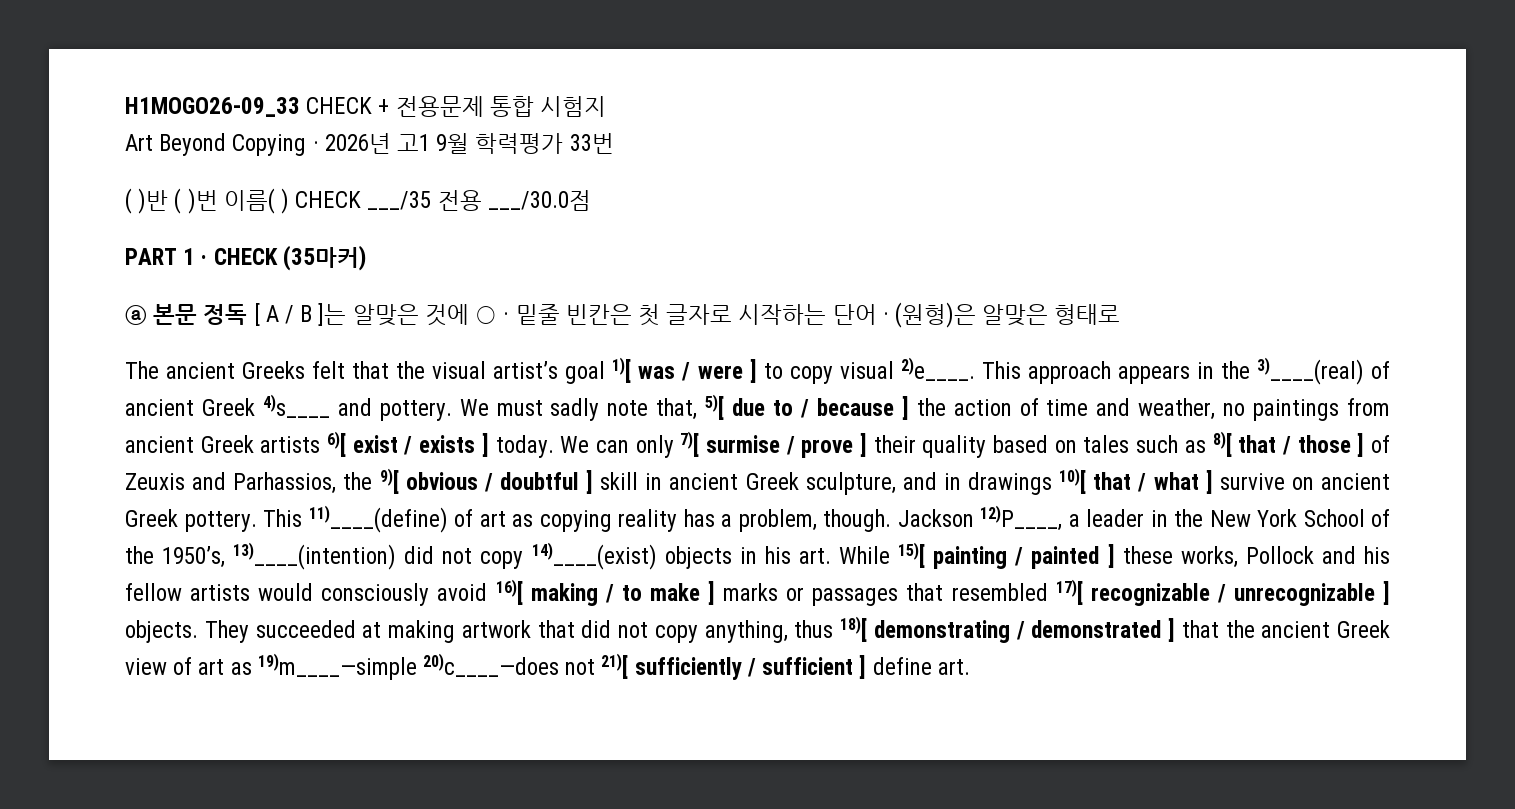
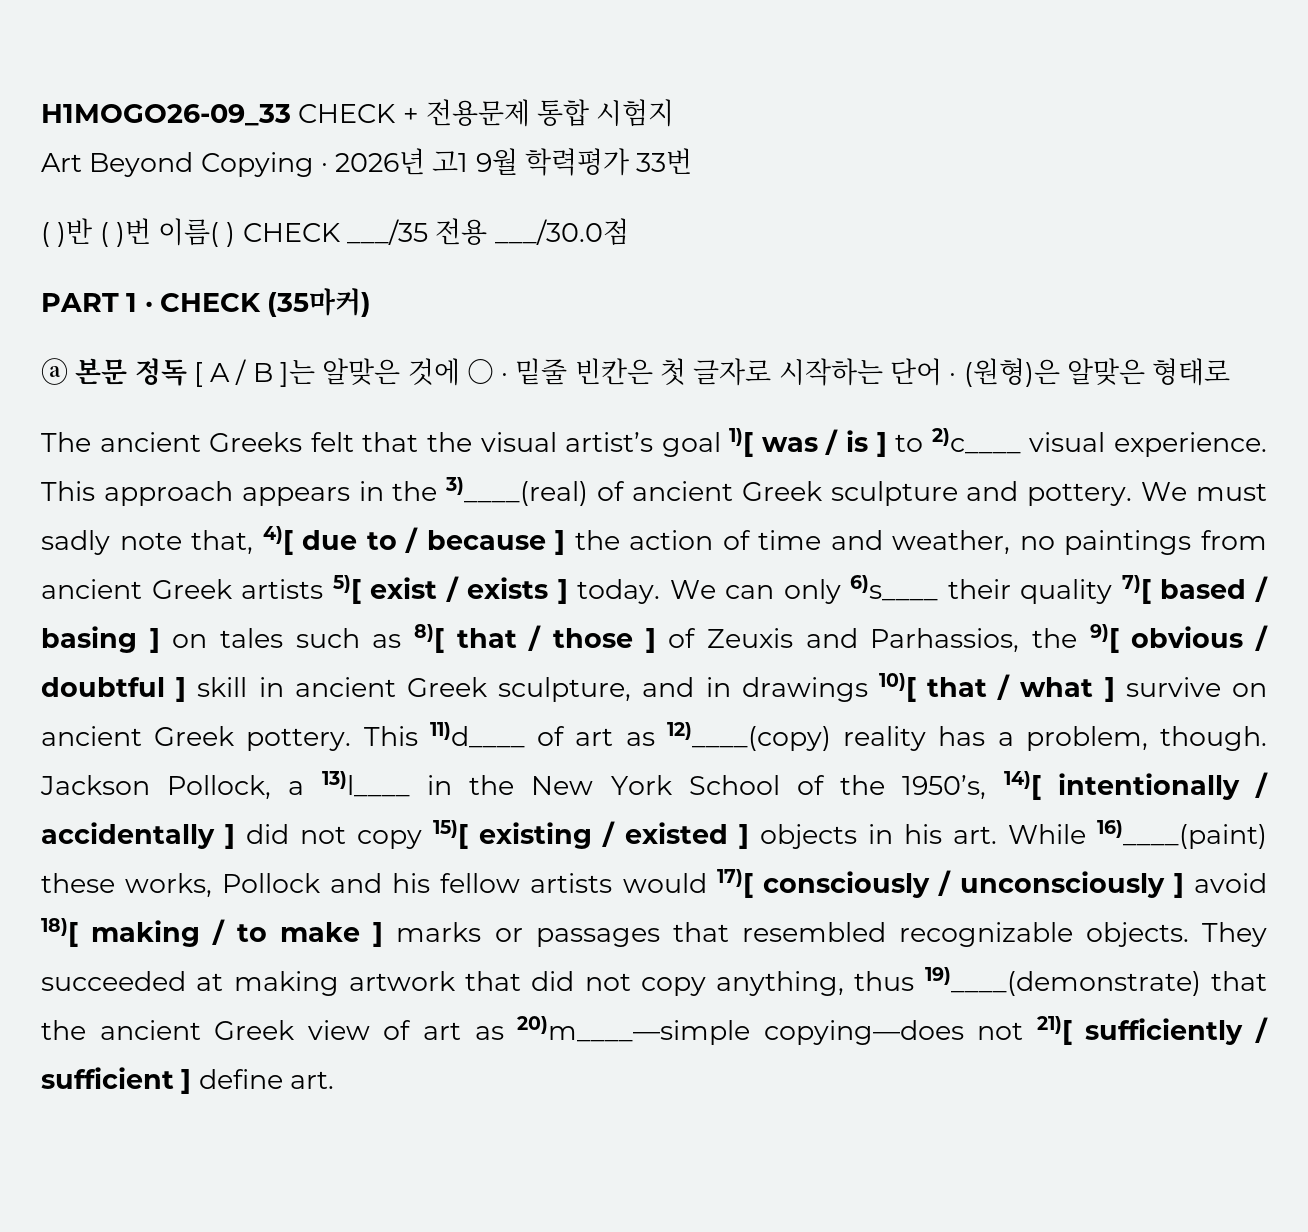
- The ancient Greeks felt that the visual artist’s goal 1)[ was / were ] to copy visual 2)e____.
+ The ancient Greeks felt that the visual artist’s goal 1)[ was / is ] to 2)c____ visual experience.
- This approach appears in the 3)____(real) of ancient Greek 4)s____ and pottery.
+ This approach appears in the 3)____(real) of ancient Greek sculpture and pottery.
- We must sadly note that, 5)[ due to / because ] the action of time and weather, no paintings from ancient Greek artists 6)[ exist / exists ] today.
+ We must sadly note that, 4)[ due to / because ] the action of time and weather, no paintings from ancient Greek artists 5)[ exist / exists ] today.
- We can only 7)[ surmise / prove ] their quality based on tales such as 8)[ that / those ] of Zeuxis and Parhassios, the 9)[ obvious / doubtful ] skill in ancient Greek sculpture, and in drawings 10)[ that / what ] survive on ancient Greek pottery.
+ We can only 6)s____ their quality 7)[ based / basing ] on tales such as 8)[ that / those ] of Zeuxis and Parhassios, the 9)[ obvious / doubtful ] skill in ancient Greek sculpture, and in drawings 10)[ that / what ] survive on ancient Greek pottery.
- This 11)____(define) of art as copying reality has a problem, though.
+ This 11)d____ of art as 12)____(copy) reality has a problem, though.
- Jackson 12)P____, a leader in the New York School of the 1950’s, 13)____(intention) did not copy 14)____(exist) objects in his art. While 15)[ painting / painted ] these works, Pollock and his fellow artists would consciously avoid 16)[ making / to make ] marks or passages that resembled 17)[ recognizable / unrecognizable ] objects.
+ Jackson Pollock, a 13)l____ in the New York School of the 1950’s, 14)[ intentionally / accidentally ] did not copy 15)[ existing / existed ] objects in his art. While 16)____(paint) these works, Pollock and his fellow artists would 17)[ consciously / unconsciously ] avoid 18)[ making / to make ] marks or passages that resembled recognizable objects.
- They succeeded at making artwork that did not copy anything, thus 18)[ demonstrating / demonstrated ] that the ancient Greek view of art as 19)m____—simple 20)c____—does not 21)[ sufficiently / sufficient ] define art.
+ They succeeded at making artwork that did not copy anything, thus 19)____(demonstrate) that the ancient Greek view of art as 20)m____—simple copying—does not 21)[ sufficiently / sufficient ] define art.

